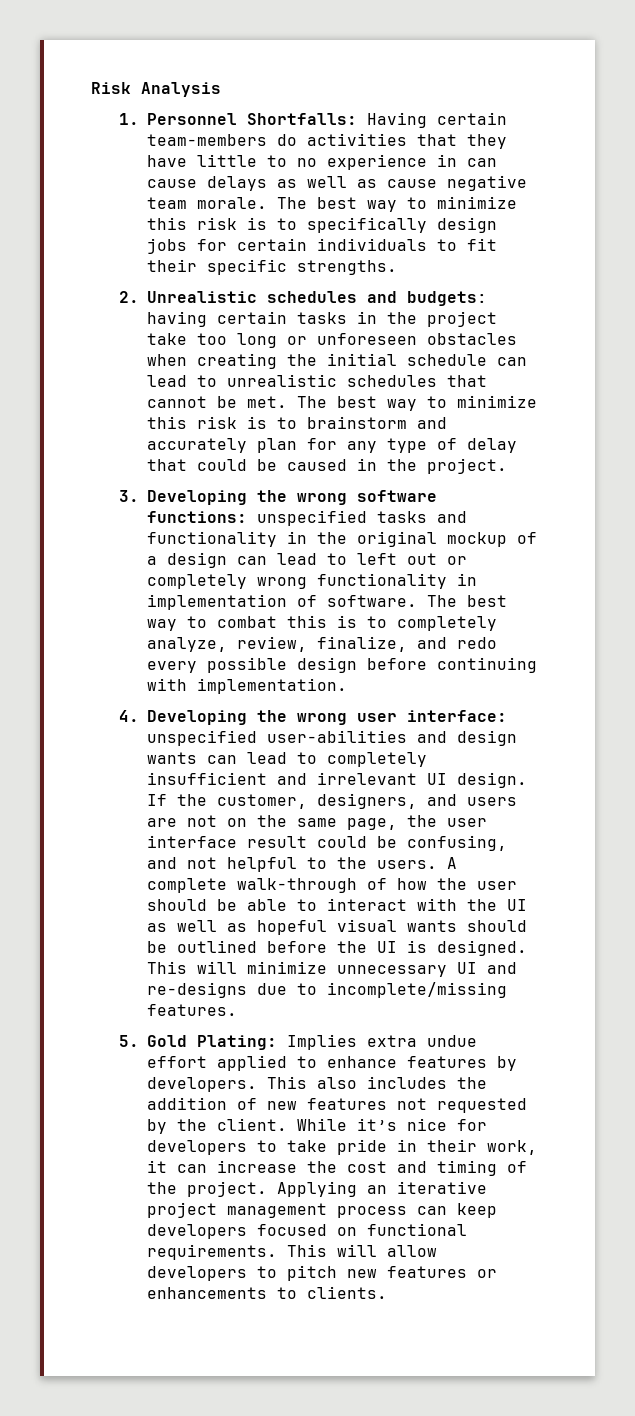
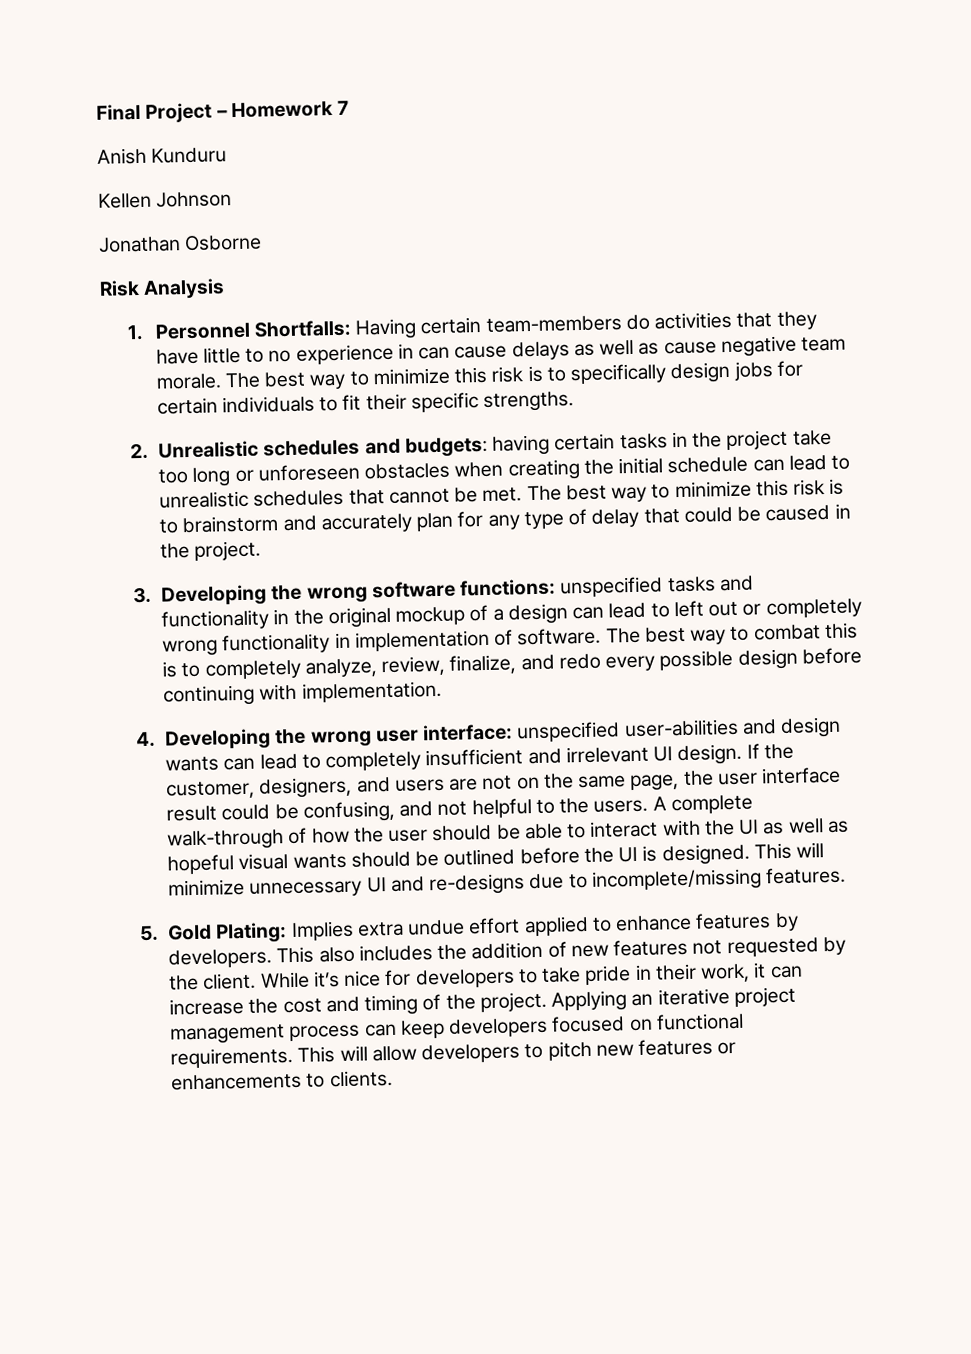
+ Final Project – Homework 7
+ Anish Kunduru
+ Kellen Johnson
+ Jonathan Osborne

